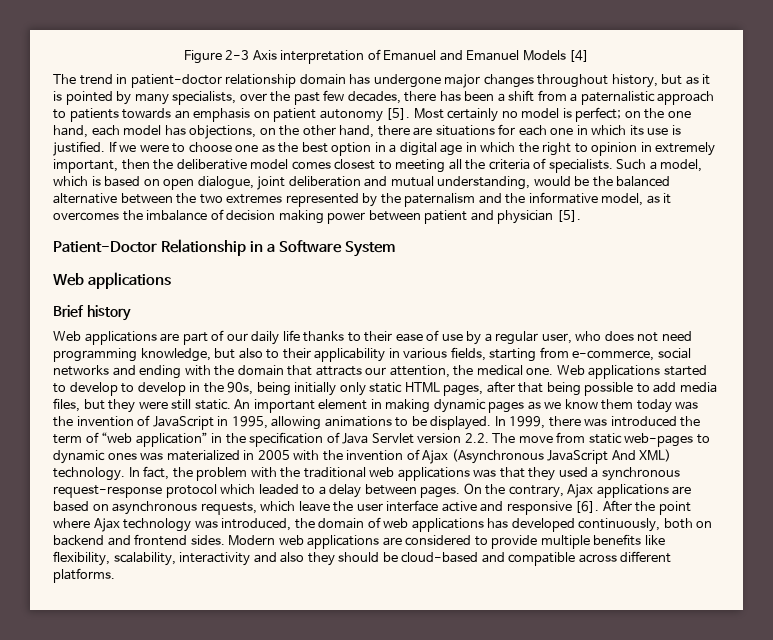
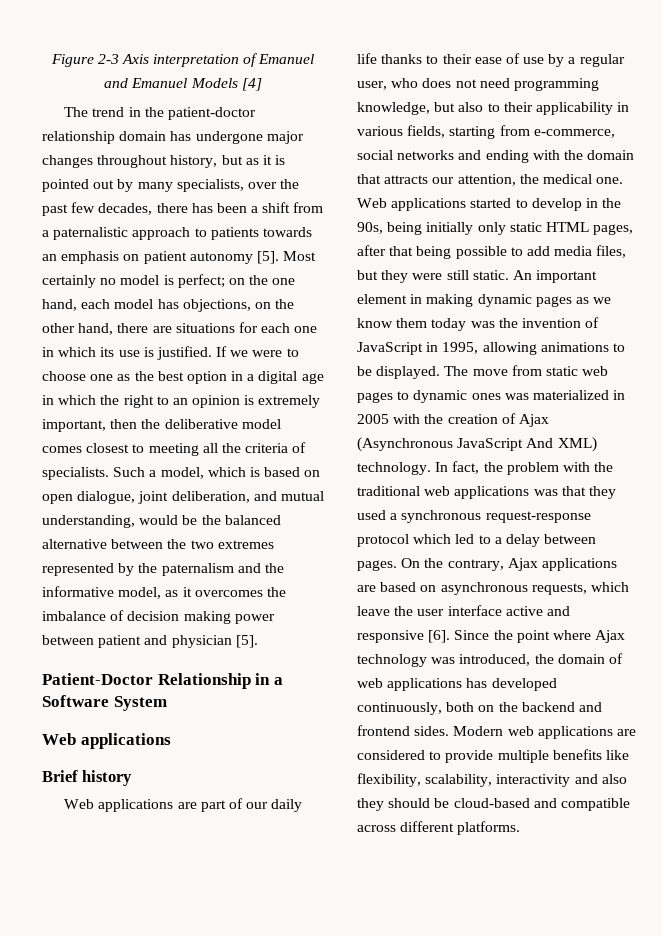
- The trend in patient-doctor relationship domain has undergone major changes throughout history, but as it is pointed by many specialists, over the past few decades, there has been a shift from a paternalistic approach to patients towards an emphasis on patient autonomy [5].
+ The trend in the patient-doctor relationship domain has undergone major changes throughout history, but as it is pointed out by many specialists, over the past few decades, there has been a shift from a paternalistic approach to patients towards an emphasis on patient autonomy [5].
- If we were to choose one as the best option in a digital age in which the right to opinion in extremely important, then the deliberative model comes closest to meeting all the criteria of specialists.
+ If we were to choose one as the best option in a digital age in which the right to an opinion is extremely important, then the deliberative model comes closest to meeting all the criteria of specialists.
- Such a model, which is based on open dialogue, joint deliberation and mutual understanding, would be the balanced alternative between the two extremes represented by the paternalism and the informative model, as it overcomes the imbalance of decision making power between patient and physician [5].
+ Such a model, which is based on open dialogue, joint deliberation, and mutual understanding, would be the balanced alternative between the two extremes represented by the paternalism and the informative model, as it overcomes the imbalance of decision making power between patient and physician [5].
- Web applications started to develop to develop in the 90s, being initially only static HTML pages, after that being possible to add media files, but they were still static.
+ Web applications started to develop in the 90s, being initially only static HTML pages, after that being possible to add media files, but they were still static.
- In 1999, there was introduced the term of “web application” in the specification of Java Servlet version 2.2. The move from static web-pages to dynamic ones was materialized in 2005 with the invention of Ajax (Asynchronous JavaScript And XML) technology.
+ The move from static web pages to dynamic ones was materialized in 2005 with the creation of Ajax (Asynchronous JavaScript And XML) technology.
- In fact, the problem with the traditional web applications was that they used a synchronous request-response protocol which leaded to a delay between pages.
+ In fact, the problem with the traditional web applications was that they used a synchronous request-response protocol which led to a delay between pages.
- After the point where Ajax technology was introduced, the domain of web applications has developed continuously, both on backend and frontend sides.
+ Since the point where Ajax technology was introduced, the domain of web applications has developed continuously, both on the backend and frontend sides.

